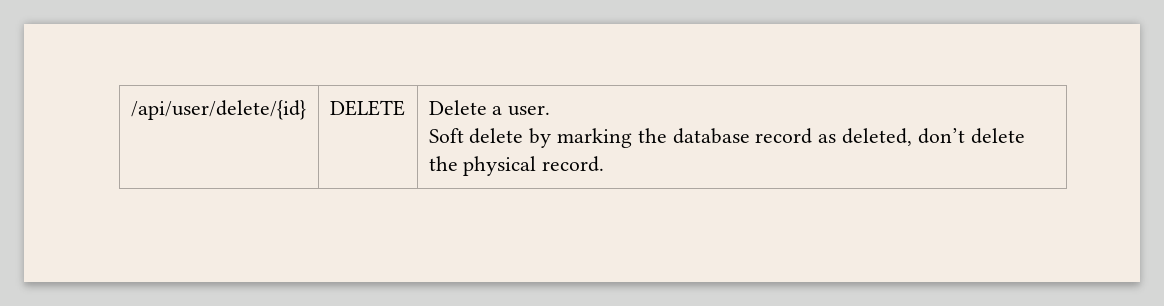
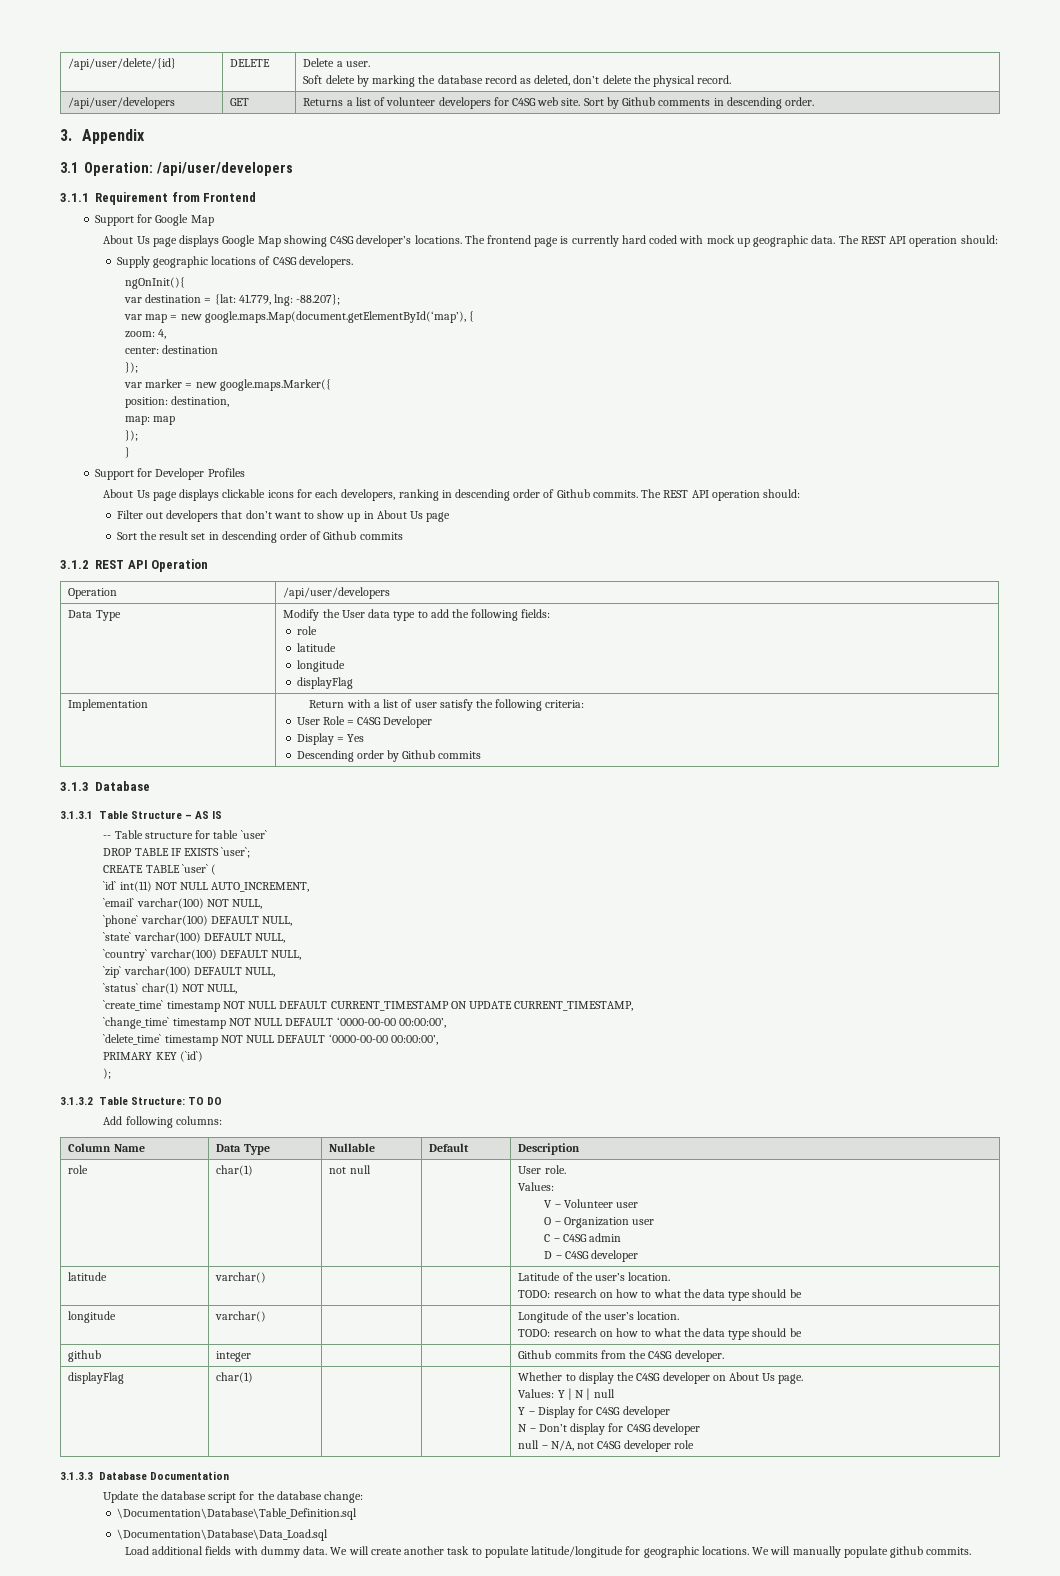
+ /api/user/developers | GET | Returns a list of volunteer developers for C4SG web site. Sort by Github comments in descending order.
+ 3. Appendix
+ 3.1 Operation: /api/user/developers
+ 3.1.1 Requirement from Frontend
+ Support for Google Map
+ About Us page displays Google Map showing C4SG developer’s locations. The frontend page is currently hard coded with mock up geographic data. The REST API operation should:
+ Supply geographic locations of C4SG developers.
+ ngOnInit(){
+ var destination = {lat: 41.779, lng: -88.207};
+ var map = new google.maps.Map(document.getElementById(‘map’), {
+ zoom: 4,
+ center: destination
+ });
+ var marker = new google.maps.Marker({
+ position: destination,
+ map: map
+ });
+ }
+ Support for Developer Profiles
+ About Us page displays clickable icons for each developers, ranking in descending order of Github commits. The REST API operation should:
+ Filter out developers that don’t want to show up in About Us page
+ Sort the result set in descending order of Github commits
+ 3.1.2 REST API Operation
+ Operation | /api/user/developers
+ Data Type | Modify the User data type to add the following fields:
+ role
+ latitude
+ longitude
+ displayFlag
+ Implementation | Return with a list of user satisfy the following criteria:
+ User Role = C4SG Developer
+ Display = Yes
+ Descending order by Github commits
+ 3.1.3 Database
+ 3.1.3.1 Table Structure – AS IS
+ -- Table structure for table `user`
+ DROP TABLE IF EXISTS `user`;
+ CREATE TABLE `user` (
+ `id` int(11) NOT NULL AUTO_INCREMENT,
+ `email` varchar(100) NOT NULL,
+ `phone` varchar(100) DEFAULT NULL,
+ `state` varchar(100) DEFAULT NULL,
+ `country` varchar(100) DEFAULT NULL,
+ `zip` varchar(100) DEFAULT NULL,
+ `status` char(1) NOT NULL,
+ `create_time` timestamp NOT NULL DEFAULT CURRENT_TIMESTAMP ON UPDATE CURRENT_TIMESTAMP,
+ `change_time` timestamp NOT NULL DEFAULT ‘0000-00-00 00:00:00’,
+ `delete_time` timestamp NOT NULL DEFAULT ‘0000-00-00 00:00:00’,
+ PRIMARY KEY (`id`)
+ );
+ 3.1.3.2 Table Structure: TO DO
+ Add following columns:
+ Column Name | Data Type | Nullable | Default | Description
+ role | char(1) | not null | | User role.
+ Values:
+ V – Volunteer user
+ O – Organization user
+ C – C4SG admin
+ D – C4SG developer
+ latitude | varchar() | | | Latitude of the user’s location.
+ TODO: research on how to what the data type should be
+ longitude | varchar() | | | Longitude of the user’s location.
+ TODO: research on how to what the data type should be
+ github | integer | | | Github commits from the C4SG developer.
+ displayFlag | char(1) | | | Whether to display the C4SG developer on About Us page.
+ Values: Y | N | null
+ Y – Display for C4SG developer
+ N – Don’t display for C4SG developer
+ null – N/A, not C4SG developer role
+ 3.1.3.3 Database Documentation
+ Update the database script for the database change:
+ \Documentation\Database\Table_Definition.sql
+ \Documentation\Database\Data_Load.sql
+ Load additional fields with dummy data. We will create another task to populate latitude/longitude for geographic locations. We will manually populate github commits.

